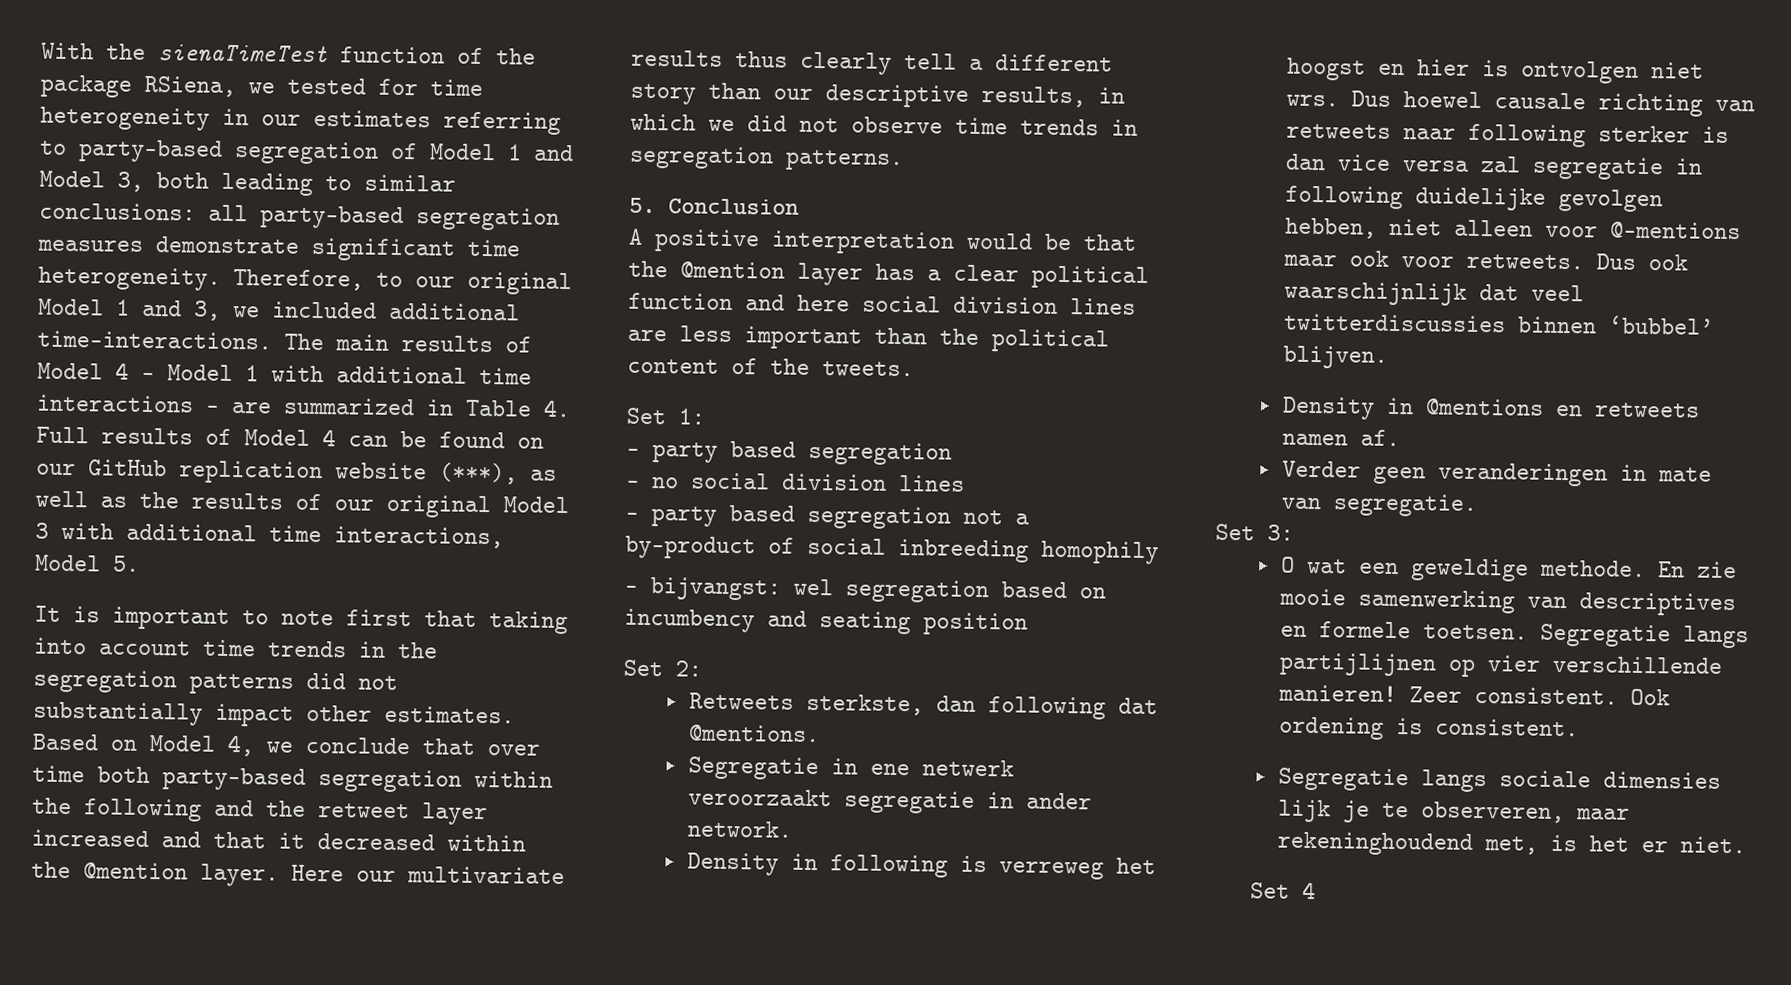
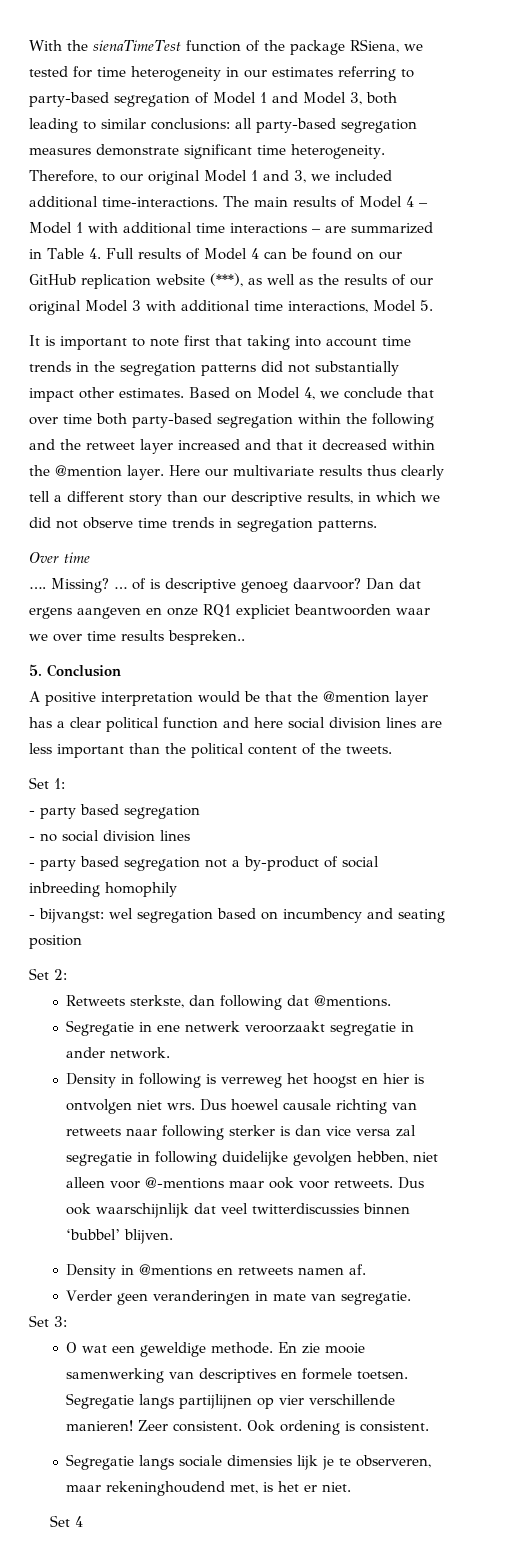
+ Over time
+ …. Missing? … of is descriptive genoeg daarvoor? Dan dat ergens aangeven en onze RQ1 expliciet beantwoorden waar we over time results bespreken..

